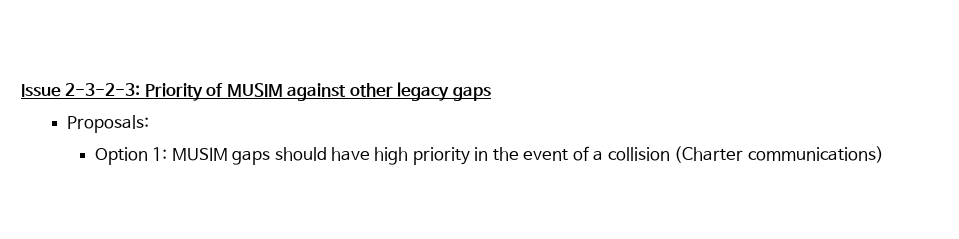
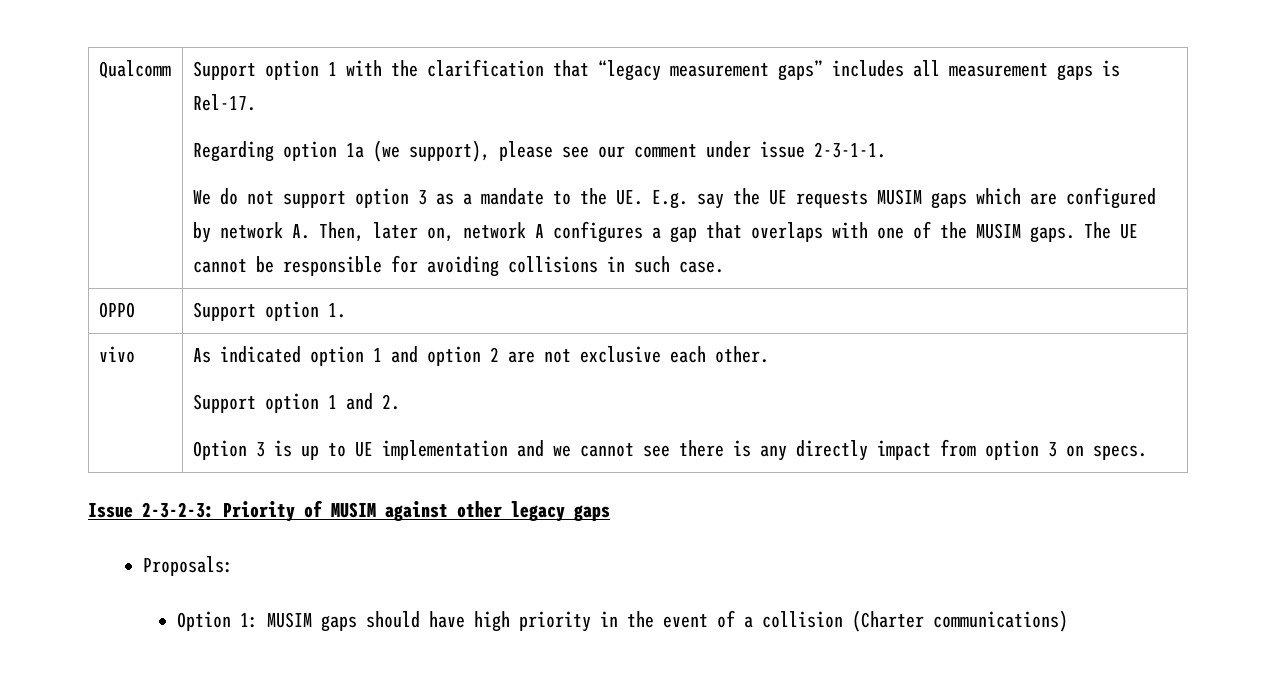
+ Qualcomm | Support option 1 with the clarification that “legacy measurement gaps” includes all measurement gaps is Rel-17.
+ Regarding option 1a (we support), please see our comment under issue 2-3-1-1.
+ We do not support option 3 as a mandate to the UE. E.g. say the UE requests MUSIM gaps which are configured by network A. Then, later on, network A configures a gap that overlaps with one of the MUSIM gaps. The UE cannot be responsible for avoiding collisions in such case.
+ OPPO | Support option 1.
+ vivo | As indicated option 1 and option 2 are not exclusive each other.
+ Support option 1 and 2.
+ Option 3 is up to UE implementation and we cannot see there is any directly impact from option 3 on specs.

